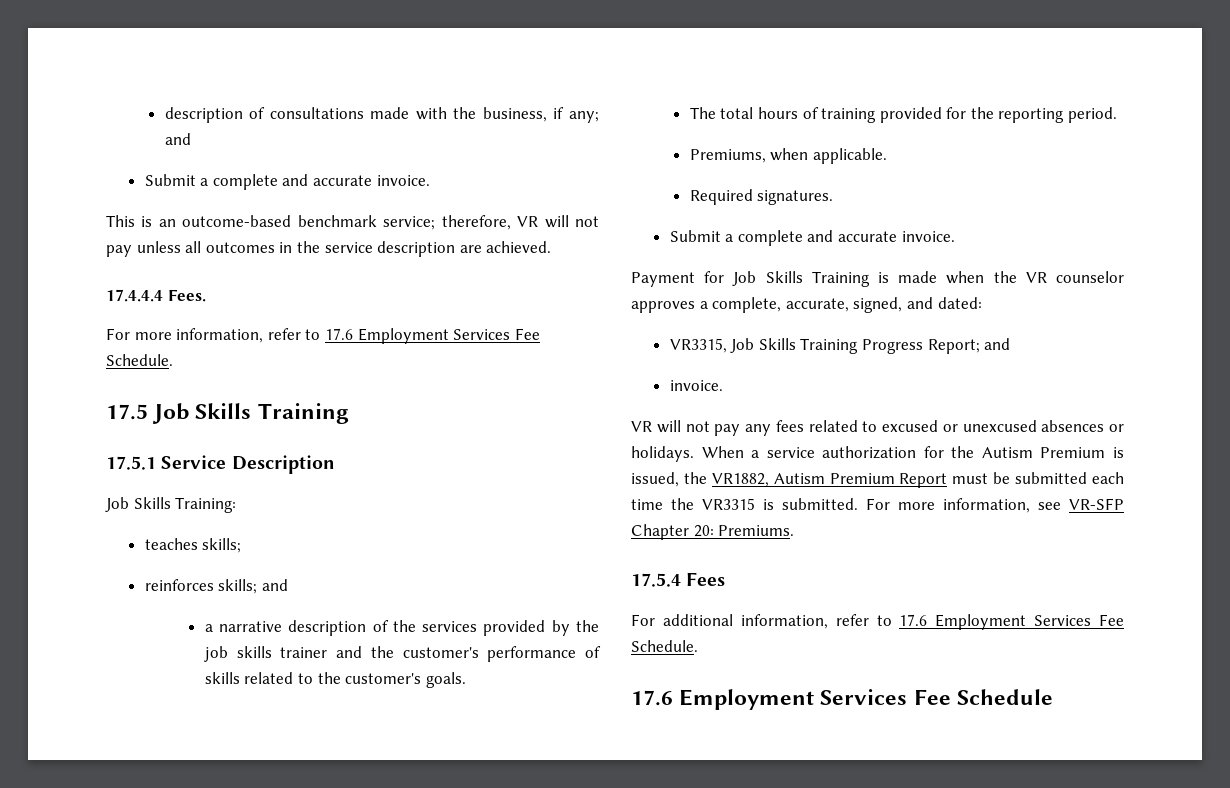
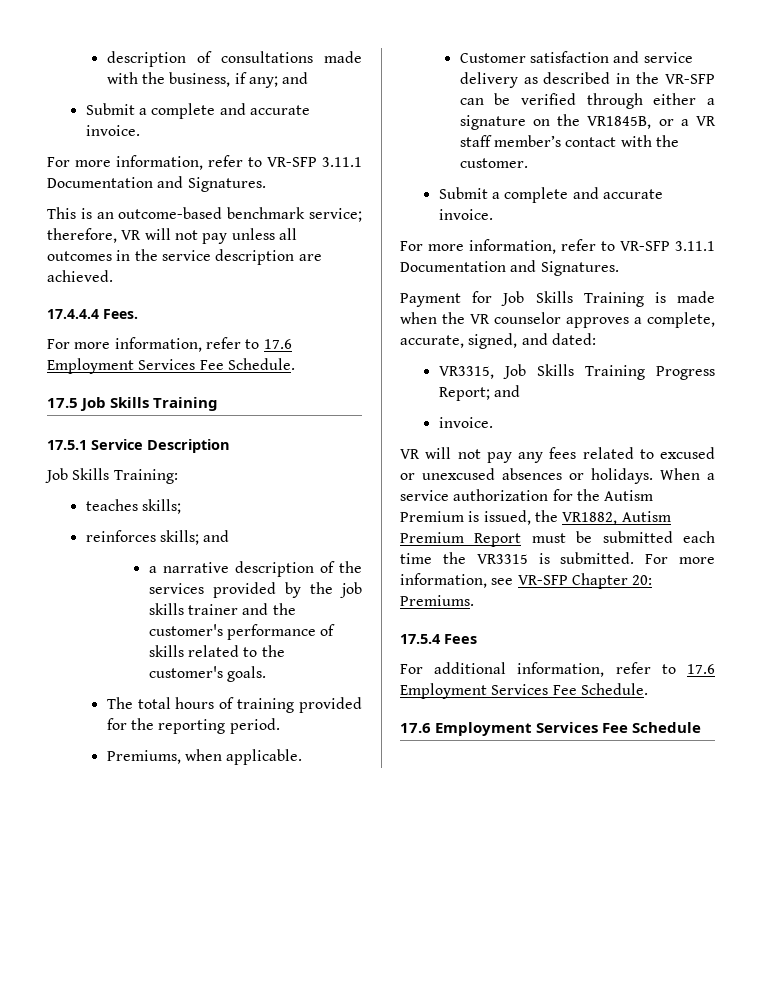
  description of consultations made with the business, if any; and
  Submit a complete and accurate invoice.
+ For more information, refer to VR-SFP 3.11.1 Documentation and Signatures.
- Required signatures.
+ Customer satisfaction and service delivery as described in the VR-SFP can be verified through either a signature on the VR1845B, or a VR staff member’s contact with the customer.
  Submit a complete and accurate invoice.
+ For more information, refer to VR-SFP 3.11.1 Documentation and Signatures.

